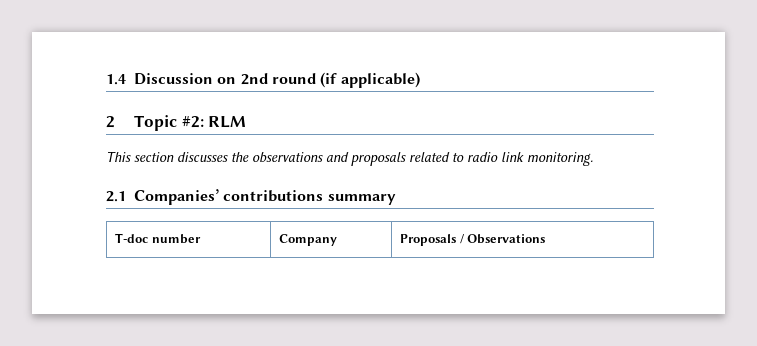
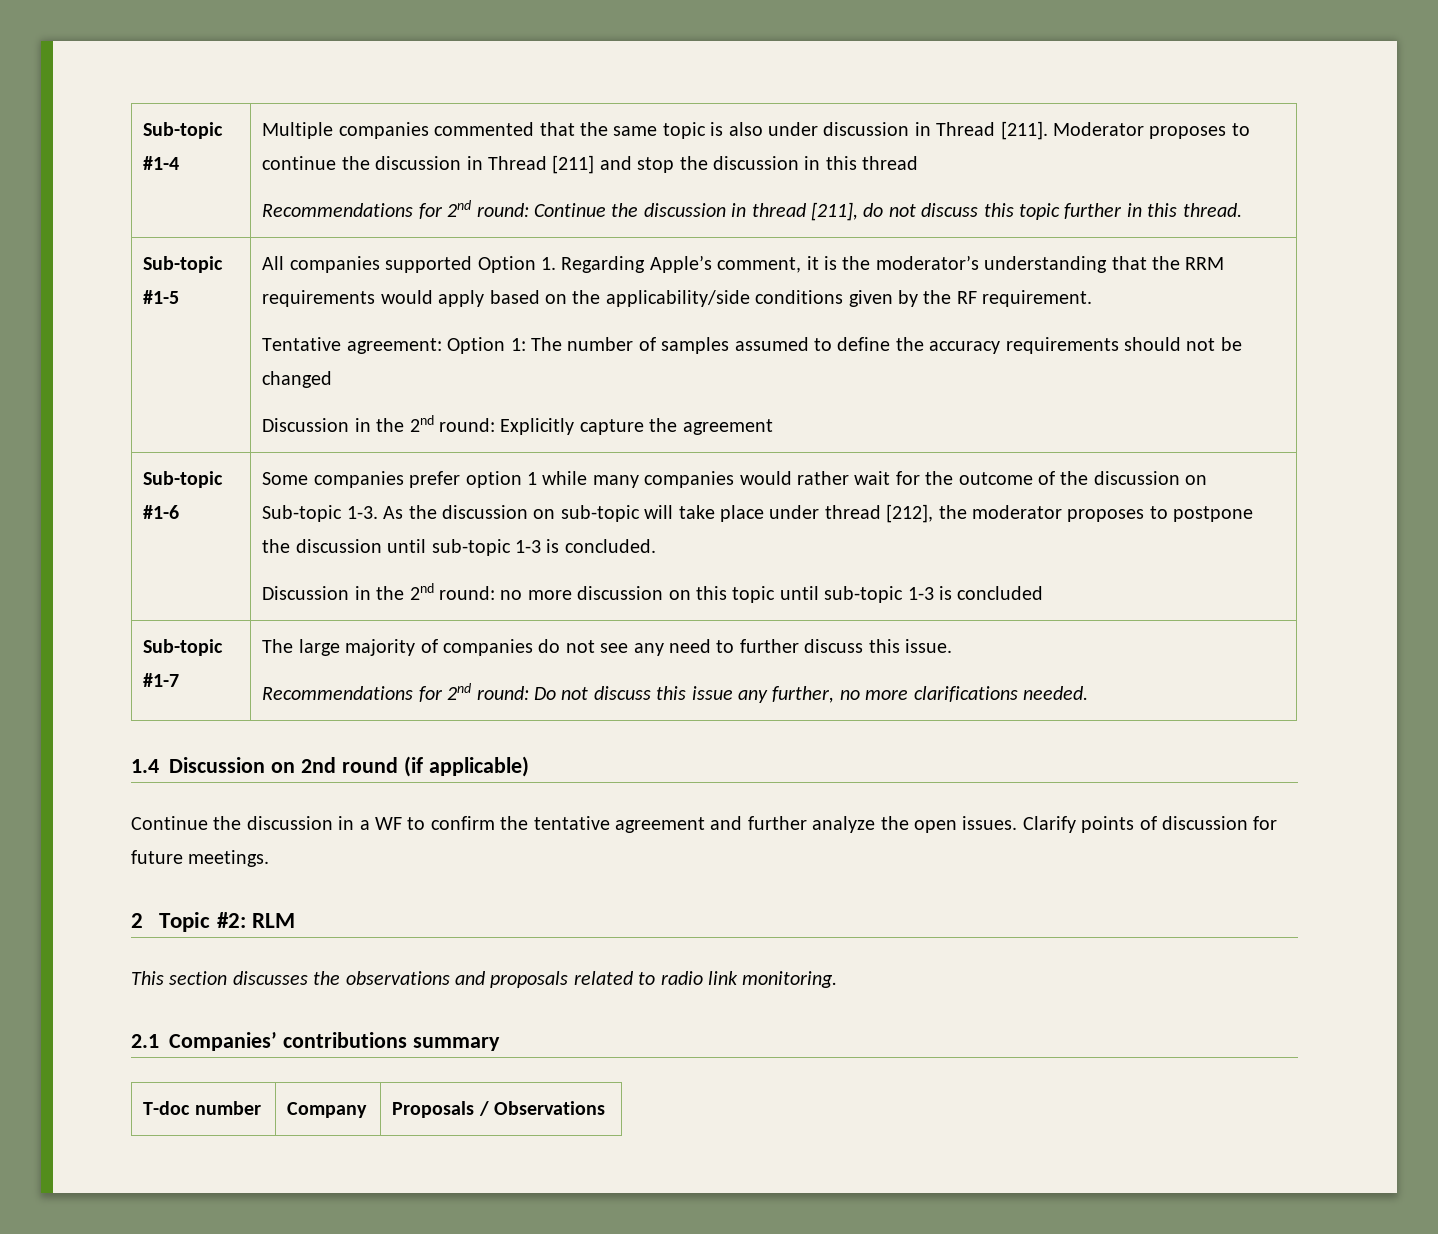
+ Sub-topic #1-4 | Multiple companies commented that the same topic is also under discussion in Thread [211]. Moderator proposes to continue the discussion in Thread [211] and stop the discussion in this thread
+ Recommendations for 2nd round: Continue the discussion in thread [211], do not discuss this topic further in this thread.
+ Sub-topic #1-5 | All companies supported Option 1. Regarding Apple’s comment, it is the moderator’s understanding that the RRM requirements would apply based on the applicability/side conditions given by the RF requirement.
+ Tentative agreement: Option 1: The number of samples assumed to define the accuracy requirements should not be changed
+ Discussion in the 2nd round: Explicitly capture the agreement
+ Sub-topic #1-6 | Some companies prefer option 1 while many companies would rather wait for the outcome of the discussion on Sub-topic 1-3. As the discussion on sub-topic will take place under thread [212], the moderator proposes to postpone the discussion until sub-topic 1-3 is concluded.
+ Discussion in the 2nd round: no more discussion on this topic until sub-topic 1-3 is concluded
+ Sub-topic #1-7 | The large majority of companies do not see any need to further discuss this issue.
+ Recommendations for 2nd round: Do not discuss this issue any further, no more clarifications needed.
+ Continue the discussion in a WF to confirm the tentative agreement and further analyze the open issues. Clarify points of discussion for future meetings.

